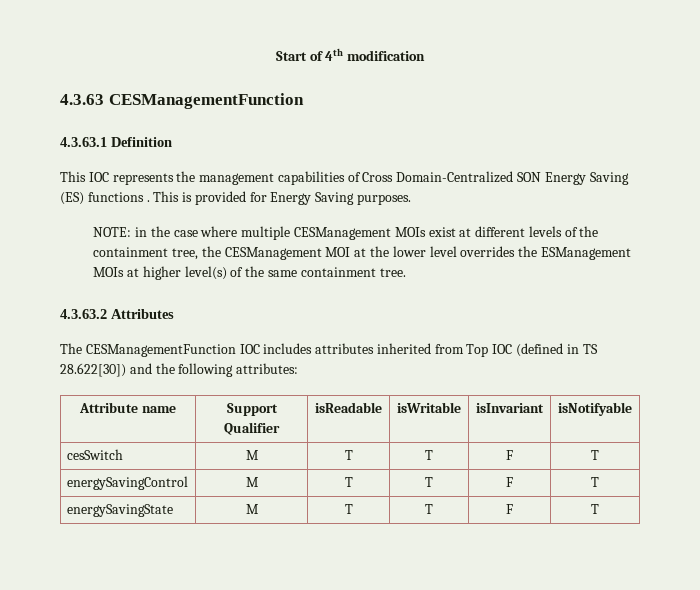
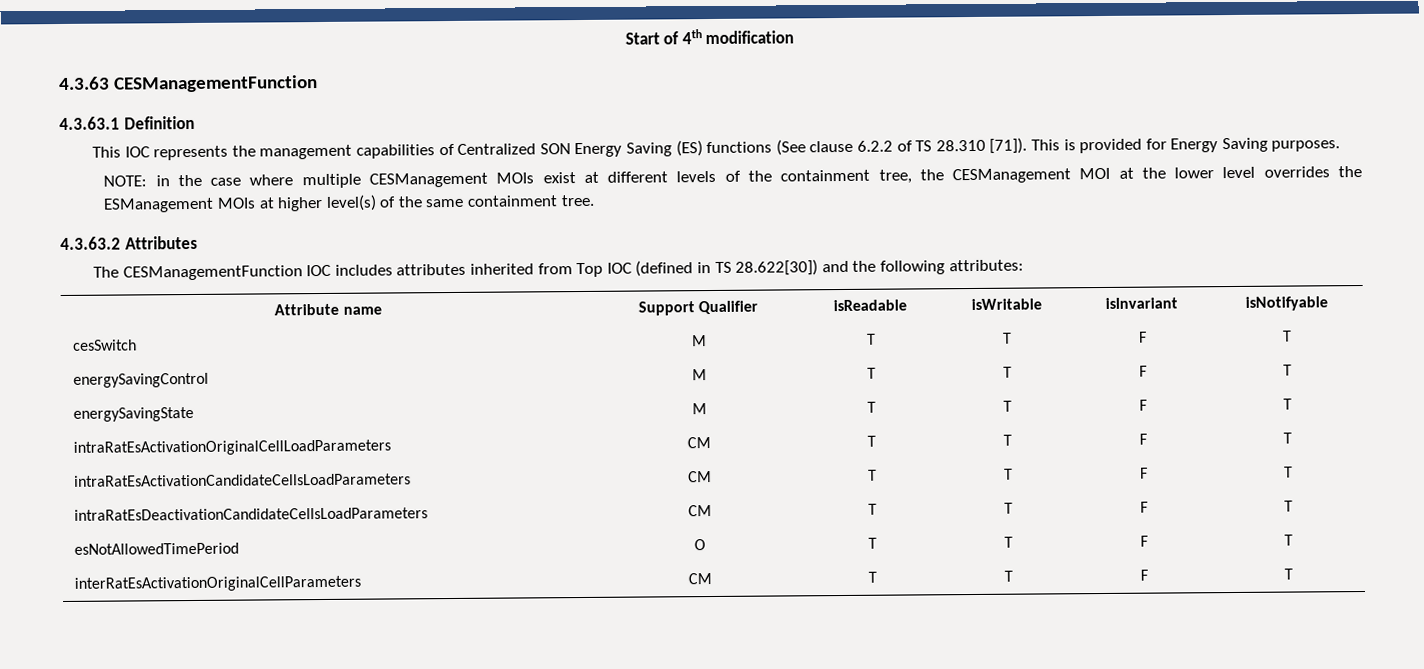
- This IOC represents the management capabilities of Cross Domain-Centralized SON Energy Saving (ES) functions .
+ This IOC represents the management capabilities of Centralized SON Energy Saving (ES) functions (See clause 6.2.2 of TS 28.310 [71]).
+ intraRatEsActivationOriginalCellLoadParameters | CM | T | T | F | T
+ intraRatEsActivationCandidateCellsLoadParameters | CM | T | T | F | T
+ intraRatEsDeactivationCandidateCellsLoadParameters | CM | T | T | F | T
+ esNotAllowedTimePeriod | O | T | T | F | T
+ interRatEsActivationOriginalCellParameters | CM | T | T | F | T

